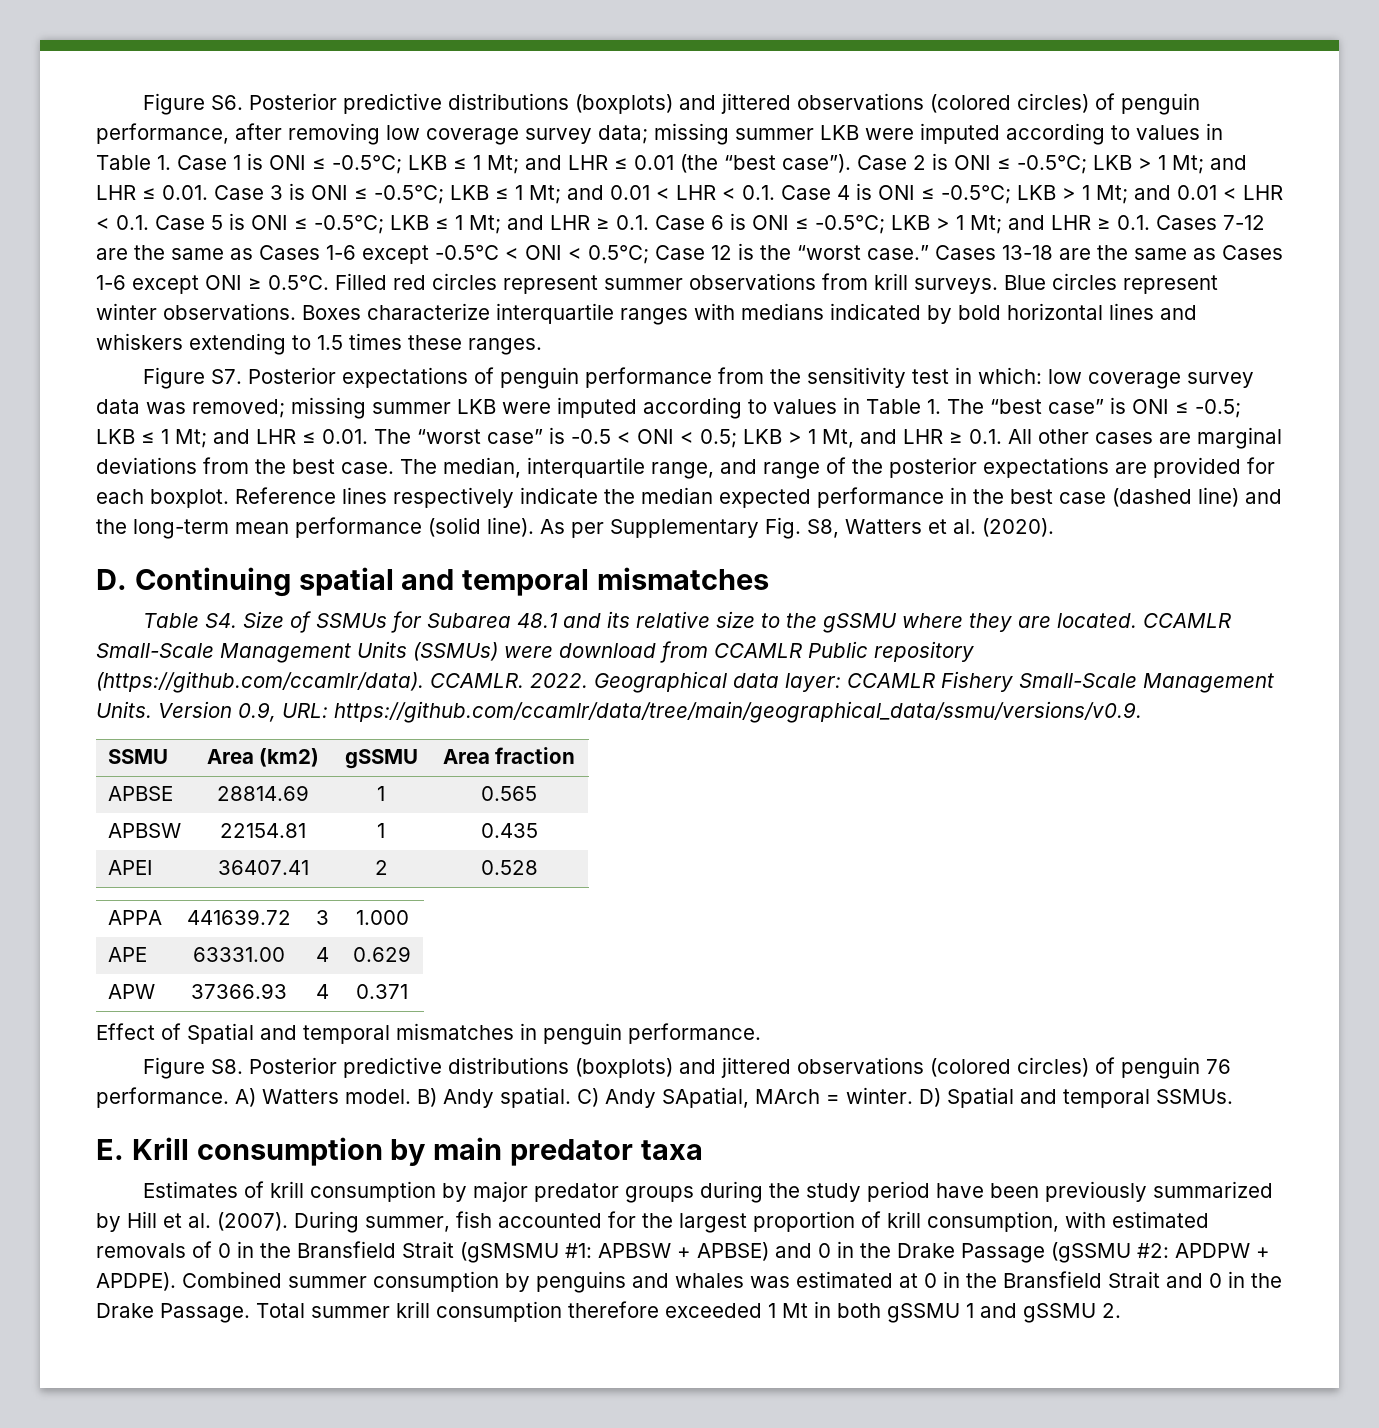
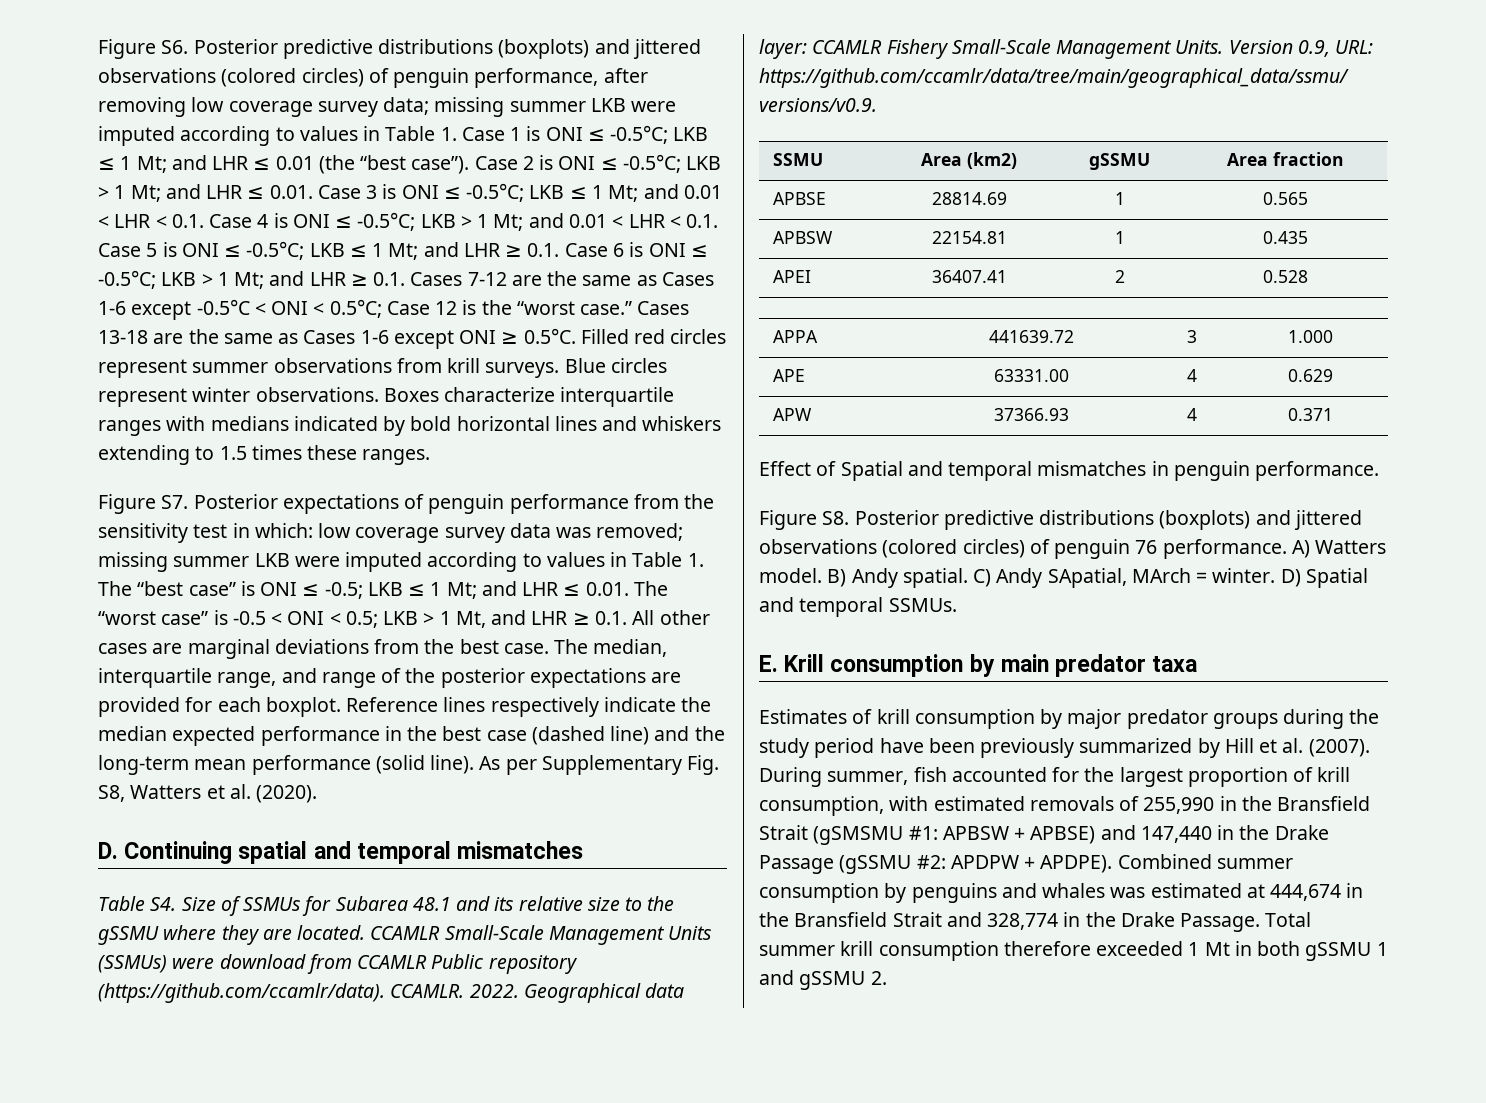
- During summer, fish accounted for the largest proportion of krill consumption, with estimated removals of 0 in the Bransfield Strait (gSMSMU #1: APBSW + APBSE) and 0 in the Drake Passage (gSSMU #2: APDPW + APDPE).
+ During summer, fish accounted for the largest proportion of krill consumption, with estimated removals of 255,990 in the Bransfield Strait (gSMSMU #1: APBSW + APBSE) and 147,440 in the Drake Passage (gSSMU #2: APDPW + APDPE).
- Combined summer consumption by penguins and whales was estimated at 0 in the Bransfield Strait and 0 in the Drake Passage.
+ Combined summer consumption by penguins and whales was estimated at 444,674 in the Bransfield Strait and 328,774 in the Drake Passage.

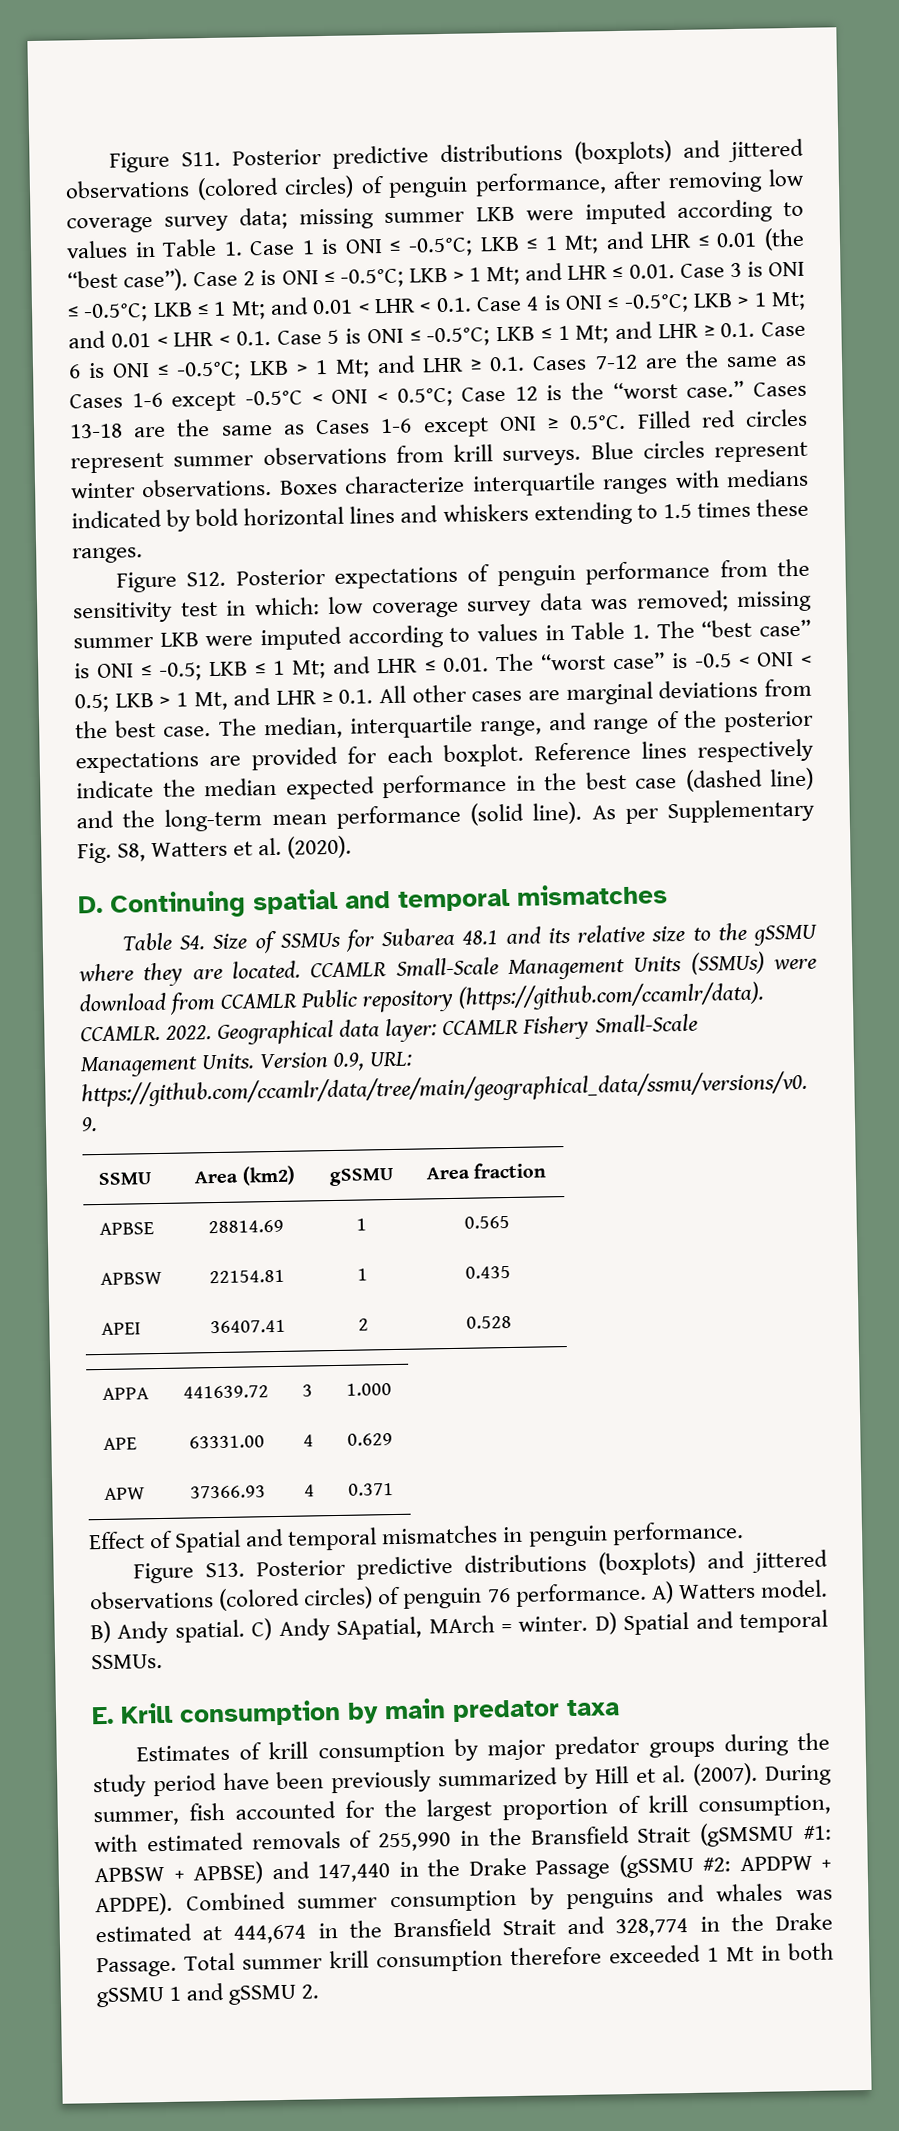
- Figure S6. Posterior predictive distributions (boxplots) and jittered observations (colored circles) of penguin performance, after removing low coverage survey data; missing summer LKB were imputed according to values in Table 1. Case 1 is ONI ≤ -0.5°C; LKB ≤ 1 Mt; and LHR ≤ 0.01 (the “best case”).
+ Figure S11. Posterior predictive distributions (boxplots) and jittered observations (colored circles) of penguin performance, after removing low coverage survey data; missing summer LKB were imputed according to values in Table 1. Case 1 is ONI ≤ -0.5°C; LKB ≤ 1 Mt; and LHR ≤ 0.01 (the “best case”).
- Figure S7. Posterior expectations of penguin performance from the sensitivity test in which:
+ Figure S12. Posterior expectations of penguin performance from the sensitivity test in which:
- Figure S8. Posterior predictive distributions (boxplots) and jittered observations (colored circles) of penguin 76 performance.
+ Figure S13. Posterior predictive distributions (boxplots) and jittered observations (colored circles) of penguin 76 performance.

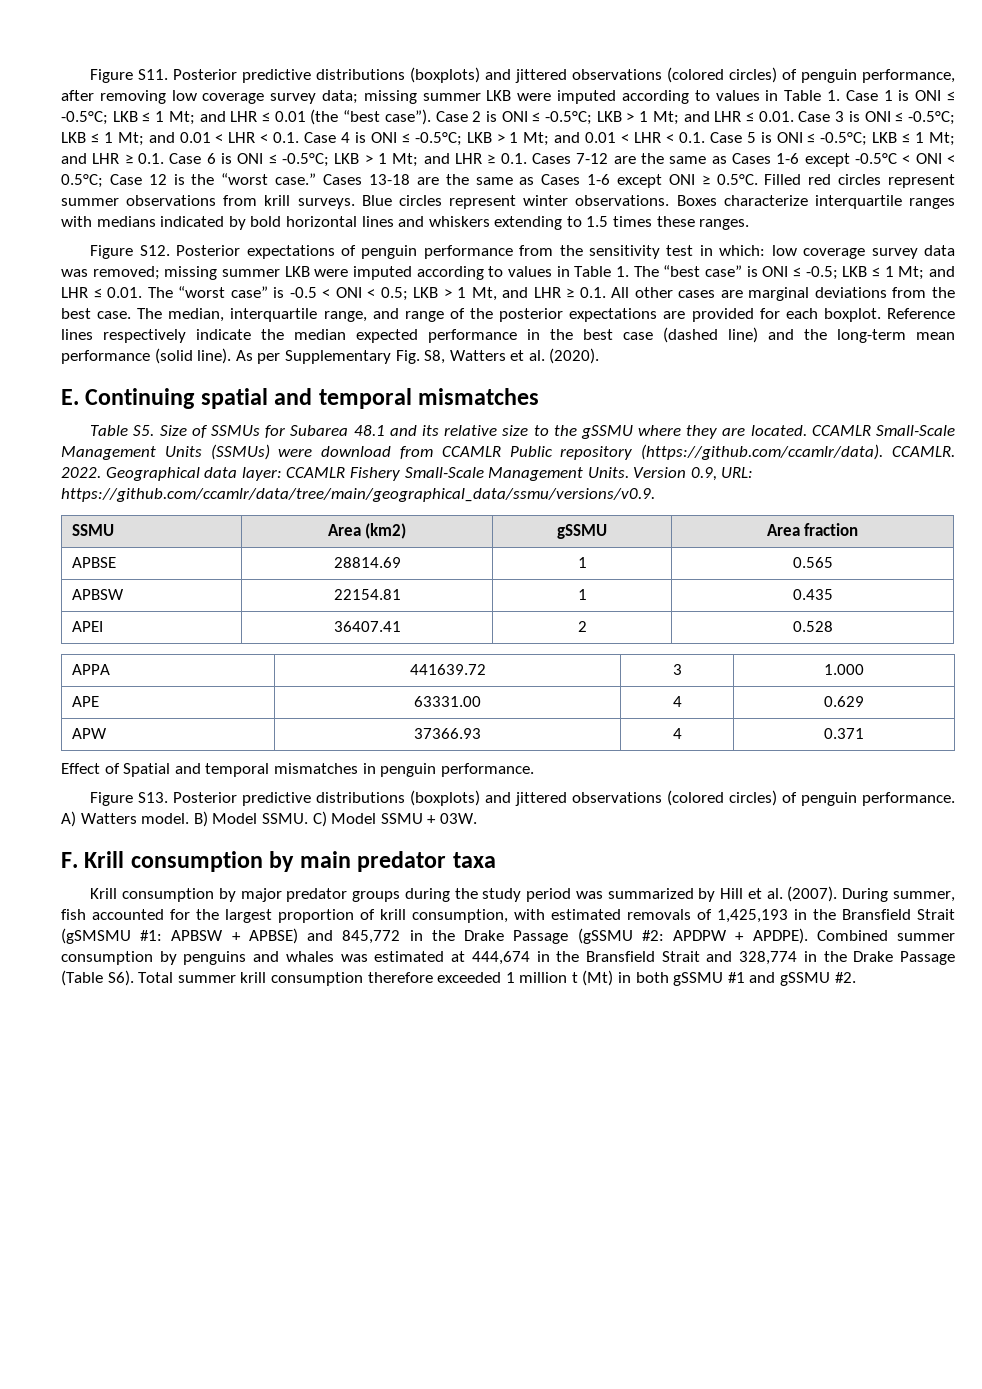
- D. Continuing spatial and temporal mismatches
+ E. Continuing spatial and temporal mismatches
- Table S4. Size of SSMUs for Subarea 48.1 and its relative size to the gSSMU where they are located.
+ Table S5. Size of SSMUs for Subarea 48.1 and its relative size to the gSSMU where they are located.
- Figure S13. Posterior predictive distributions (boxplots) and jittered observations (colored circles) of penguin 76 performance.
+ Figure S13. Posterior predictive distributions (boxplots) and jittered observations (colored circles) of penguin performance.
- B) Andy spatial. C) Andy SApatial, MArch = winter. D) Spatial and temporal SSMUs.
- E. Krill consumption by main predator taxa
+ B) Model SSMU. C) Model SSMU + 03W.
+ F. Krill consumption by main predator taxa
- Estimates of krill consumption by major predator groups during the study period have been previously summarized by Hill et al. (2007).
+ Krill consumption by major predator groups during the study period was summarized by Hill et al. (2007).
- During summer, fish accounted for the largest proportion of krill consumption, with estimated removals of 255,990 in the Bransfield Strait (gSMSMU #1: APBSW + APBSE) and 147,440 in the Drake Passage (gSSMU #2: APDPW + APDPE).
+ During summer, fish accounted for the largest proportion of krill consumption, with estimated removals of 1,425,193 in the Bransfield Strait (gSMSMU #1: APBSW + APBSE) and 845,772 in the Drake Passage (gSSMU #2: APDPW + APDPE).
- Combined summer consumption by penguins and whales was estimated at 444,674 in the Bransfield Strait and 328,774 in the Drake Passage. Total summer krill consumption therefore exceeded 1 Mt in both gSSMU 1 and gSSMU 2.
+ Combined summer consumption by penguins and whales was estimated at 444,674 in the Bransfield Strait and 328,774 in the Drake Passage (Table S6). Total summer krill consumption therefore exceeded 1 million t (Mt) in both gSSMU #1 and gSSMU #2.

